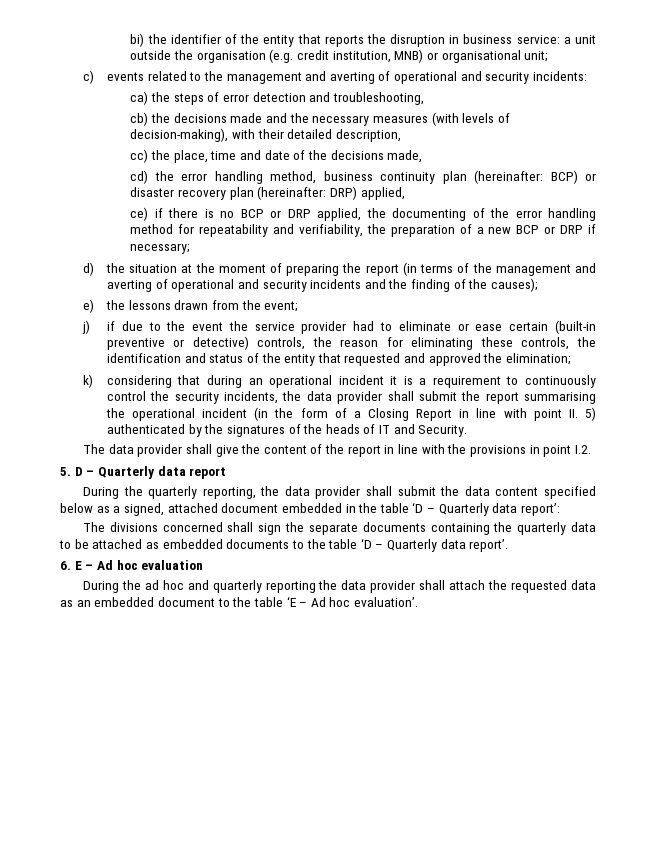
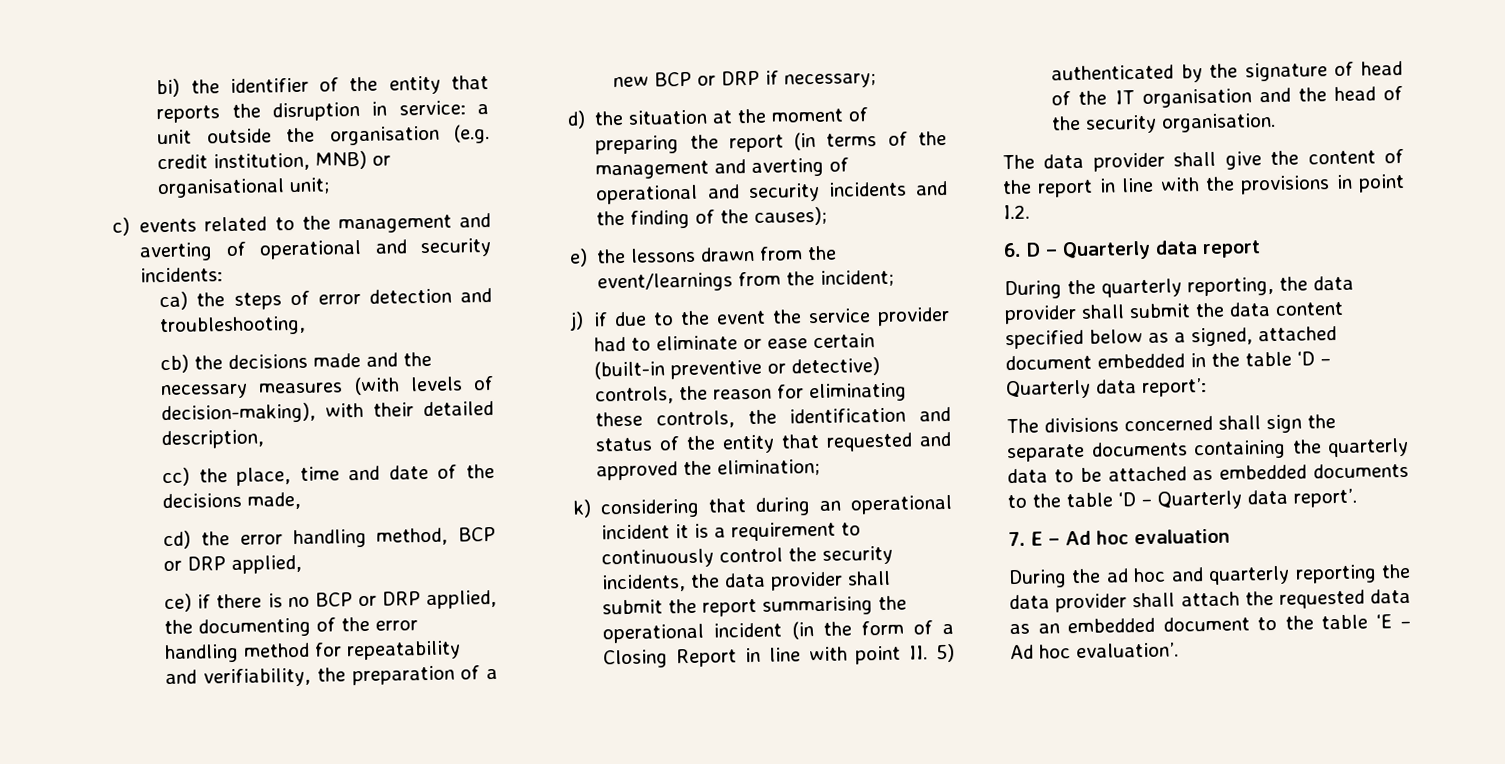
- bi) the identifier of the entity that reports the disruption in business service: a unit outside the organisation (e.g. credit institution, MNB) or organisational unit;
+ bi) the identifier of the entity that reports the disruption in service: a unit outside the organisation (e.g. credit institution, MNB) or organisational unit;
- cd) the error handling method, business continuity plan (hereinafter: BCP) or disaster recovery plan (hereinafter: DRP) applied,
+ cd) the error handling method, BCP or DRP applied,
- e) the lessons drawn from the event;
+ e) the lessons drawn from the event/learnings from the incident;
- k) considering that during an operational incident it is a requirement to continuously control the security incidents, the data provider shall submit the report summarising the operational incident (in the form of a Closing Report in line with point II. 5) authenticated by the signatures of the heads of IT and Security.
+ k) considering that during an operational incident it is a requirement to continuously control the security incidents, the data provider shall submit the report summarising the operational incident (in the form of a Closing Report in line with point II. 5) authenticated by the signature of head of the IT organisation and the head of the security organisation.
- 5. D – Quarterly data report
+ 6. D – Quarterly data report
- 6. E – Ad hoc evaluation
+ 7. E – Ad hoc evaluation

